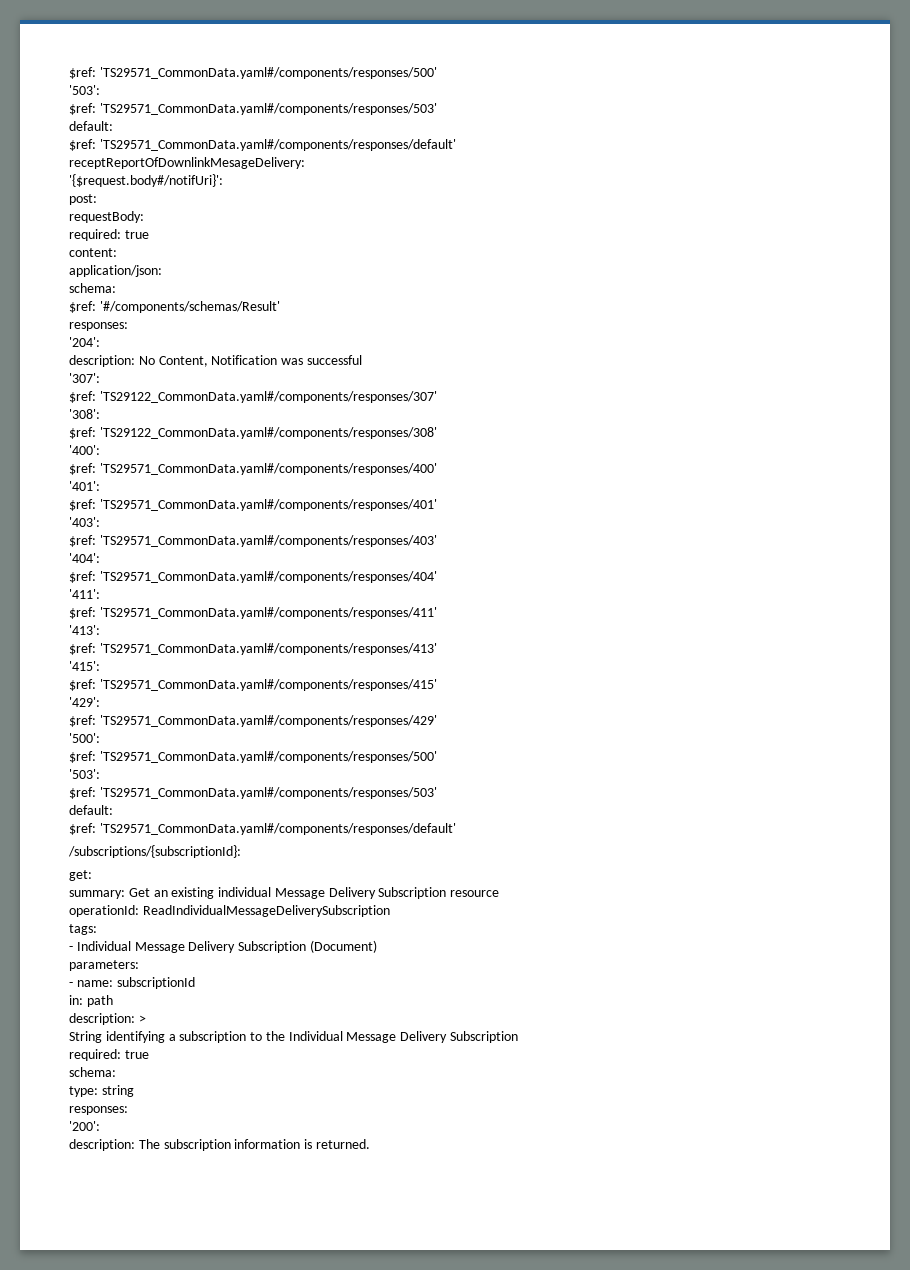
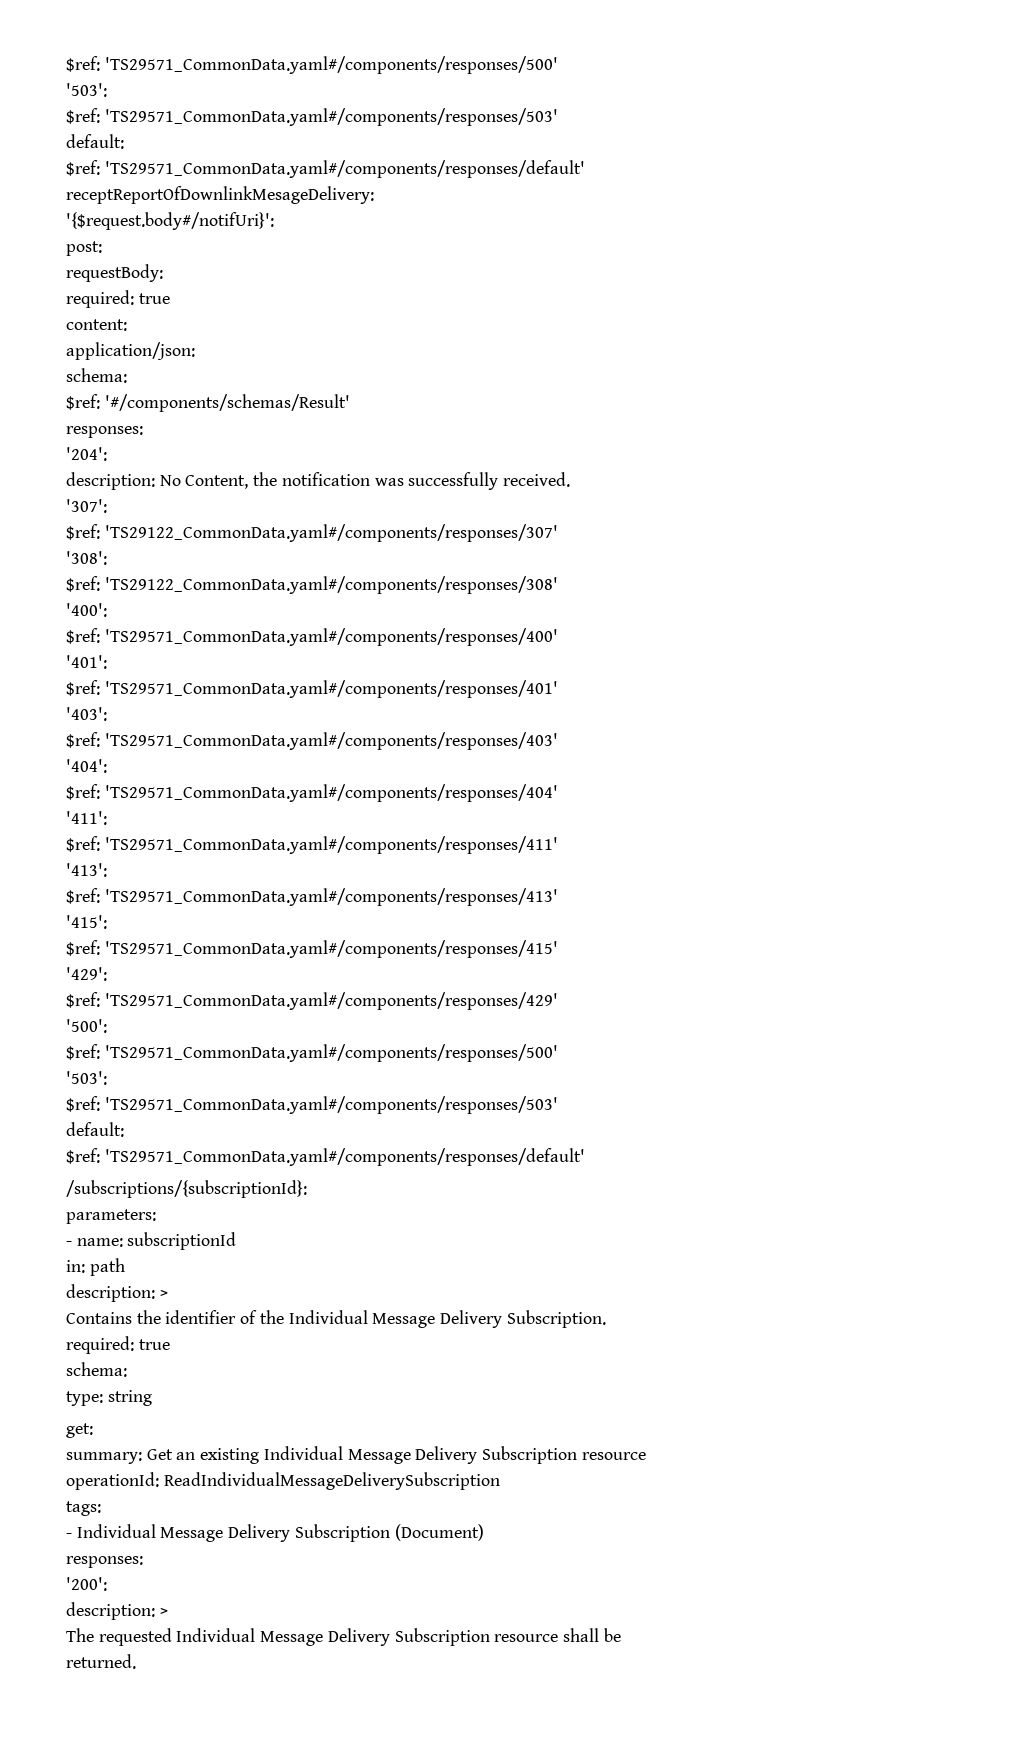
- description: No Content, Notification was successful
+ description: No Content, the notification was successfully received.
+ parameters:
+ - name: subscriptionId
+ in: path
+ description: >
+ Contains the identifier of the Individual Message Delivery Subscription.
+ required: true
+ schema:
+ type: string
- summary: Get an existing individual Message Delivery Subscription resource
+ summary: Get an existing Individual Message Delivery Subscription resource
  - Individual Message Delivery Subscription (Document)
- parameters:
- - name: subscriptionId
- in: path
- description: >
- String identifying a subscription to the Individual Message Delivery Subscription
- required: true
- schema:
- type: string
  responses:
  '200':
- description: The subscription information is returned.
+ description: >
+ The requested Individual Message Delivery Subscription resource shall be
+ returned.

